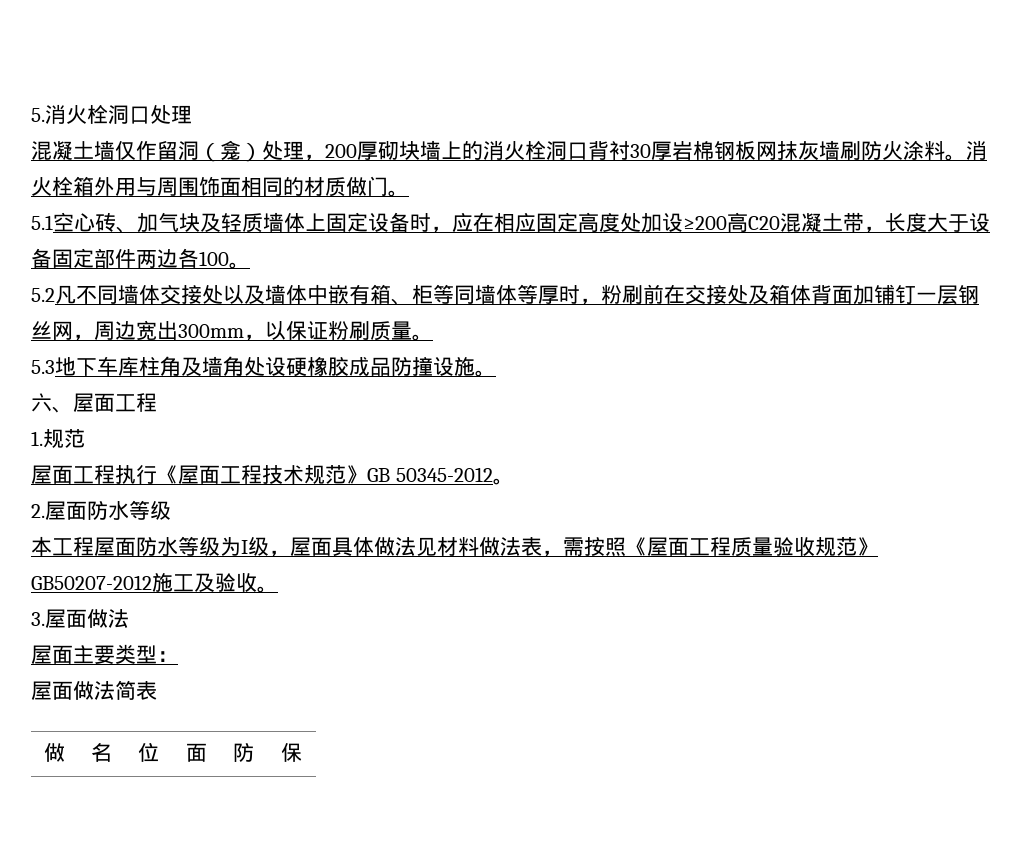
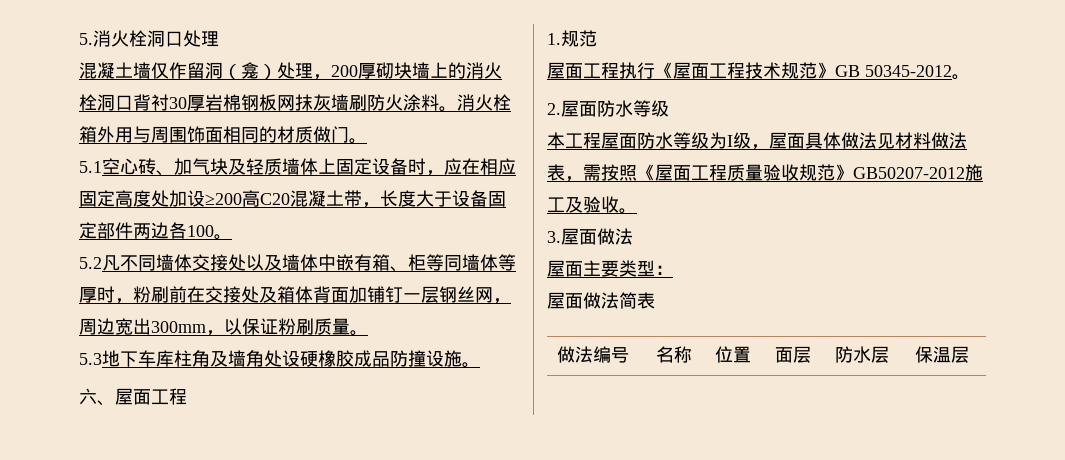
- 做 | 名 | 位 | 面 | 防 | 保
+ 做法编号 | 名称 | 位置 | 面层 | 防水层 | 保温层

